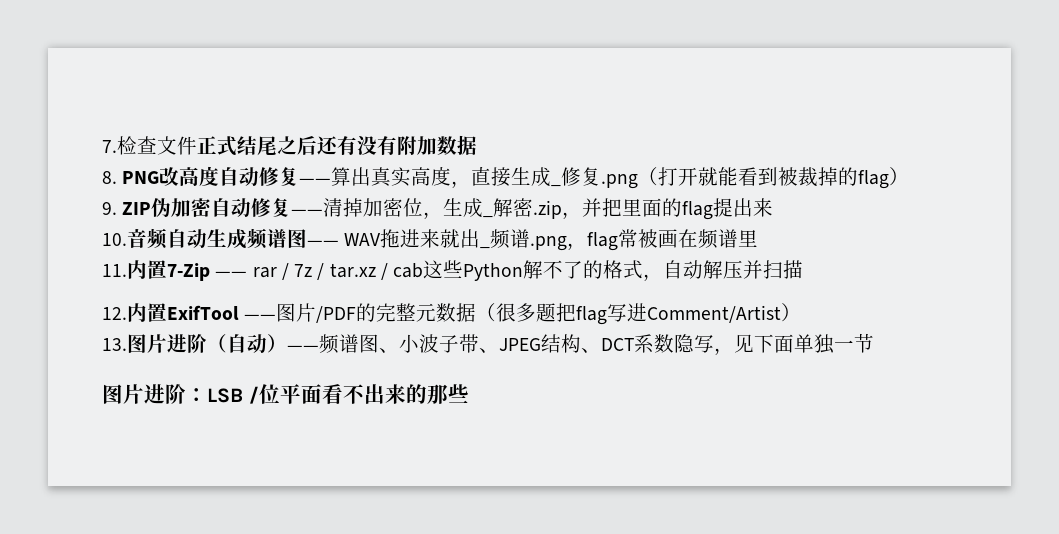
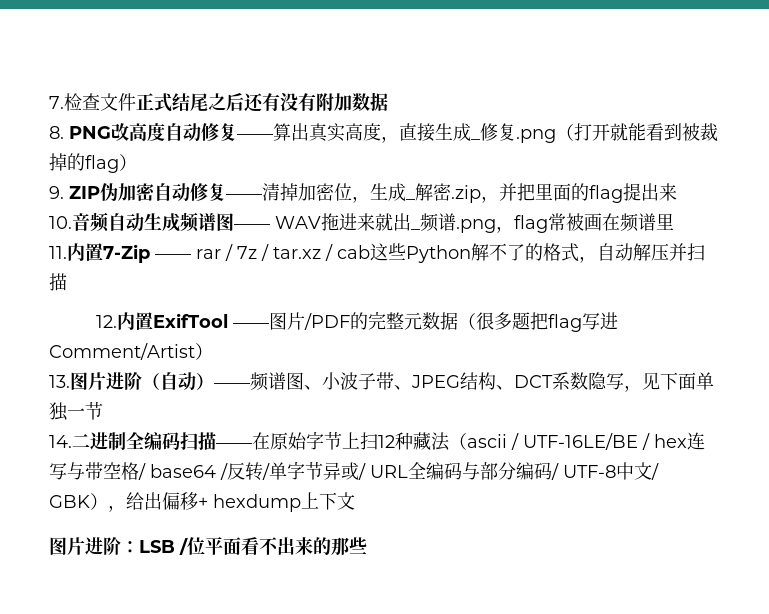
+ 14.二进制全编码扫描——在原始字节上扫12种藏法（ascii / UTF-16LE/BE / hex连写与带空格/ base64 /反转/单字节异或/ URL全编码与部分编码/ UTF-8中文/ GBK），给出偏移+ hexdump上下文

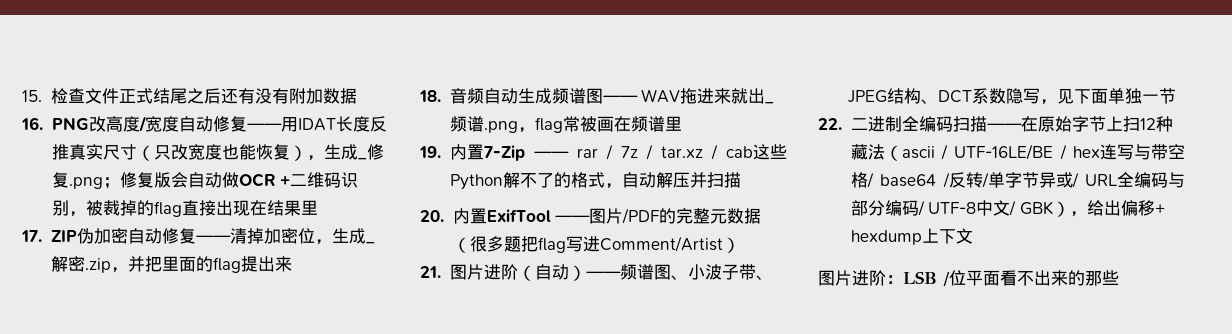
- 7.检查文件正式结尾之后还有没有附加数据
+ 15.检查文件正式结尾之后还有没有附加数据
- 8. PNG改高度自动修复——算出真实高度，直接生成_修复.png（打开就能看到被裁掉的flag）
- 9. ZIP伪加密自动修复——清掉加密位，生成_解密.zip，并把里面的flag提出来
+ 16. PNG改高度/宽度自动修复——用IDAT长度反推真实尺寸（只改宽度也能恢复），生成_修复.png；修复版会自动做OCR +二维码识别，被裁掉的flag直接出现在结果里
+ 17. ZIP伪加密自动修复——清掉加密位，生成_解密.zip，并把里面的flag提出来
- 10.音频自动生成频谱图—— WAV拖进来就出_频谱.png，flag常被画在频谱里
+ 18.音频自动生成频谱图—— WAV拖进来就出_频谱.png，flag常被画在频谱里
- 11.内置7-Zip —— rar / 7z / tar.xz / cab这些Python解不了的格式，自动解压并扫描
+ 19.内置7-Zip —— rar / 7z / tar.xz / cab这些Python解不了的格式，自动解压并扫描
- 12.内置ExifTool ——图片/PDF的完整元数据（很多题把flag写进Comment/Artist）
+ 20.内置ExifTool ——图片/PDF的完整元数据（很多题把flag写进Comment/Artist）
- 13.图片进阶（自动）——频谱图、小波子带、JPEG结构、DCT系数隐写，见下面单独一节
+ 21.图片进阶（自动）——频谱图、小波子带、JPEG结构、DCT系数隐写，见下面单独一节
- 14.二进制全编码扫描——在原始字节上扫12种藏法（ascii / UTF-16LE/BE / hex连写与带空格/ base64 /反转/单字节异或/ URL全编码与部分编码/ UTF-8中文/ GBK），给出偏移+ hexdump上下文
+ 22.二进制全编码扫描——在原始字节上扫12种藏法（ascii / UTF-16LE/BE / hex连写与带空格/ base64 /反转/单字节异或/ URL全编码与部分编码/ UTF-8中文/ GBK），给出偏移+ hexdump上下文

